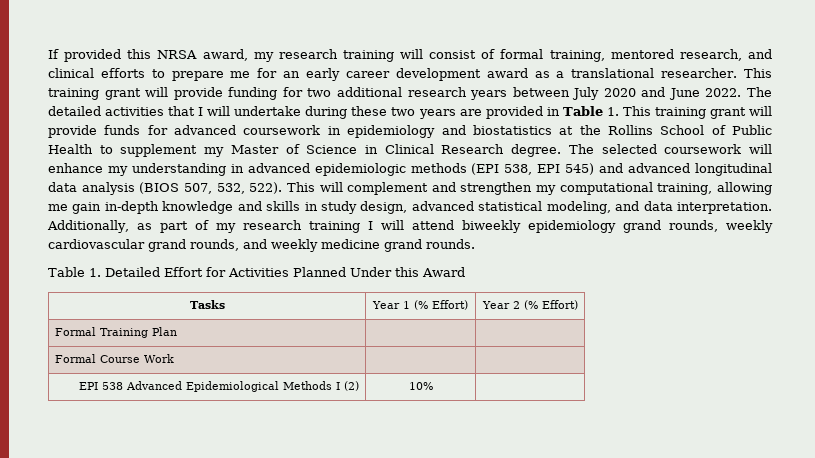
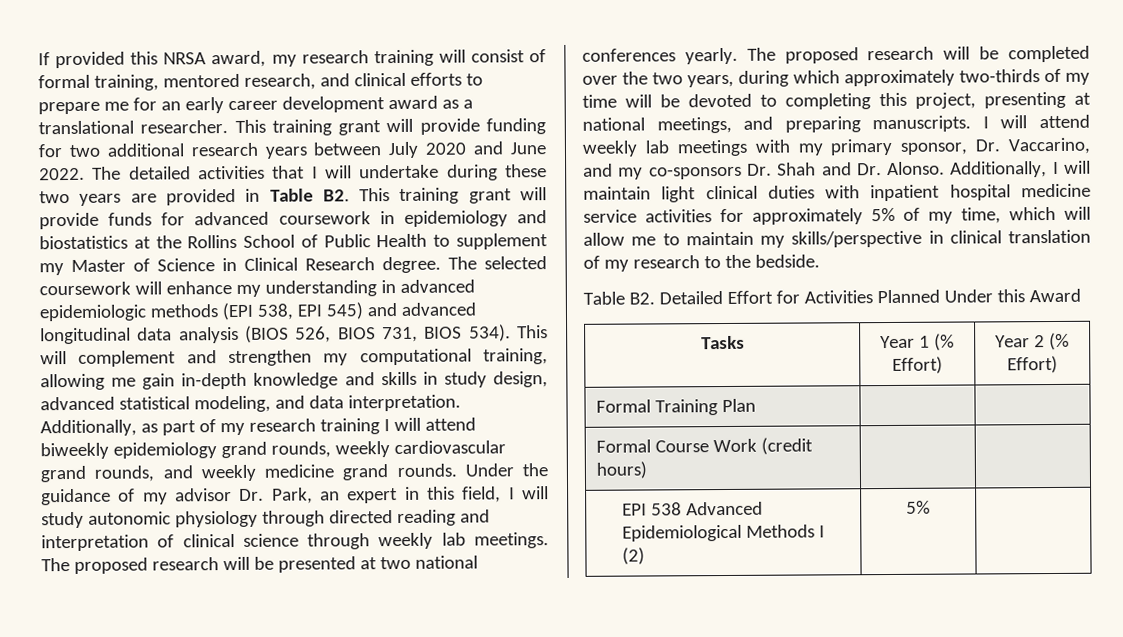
- The detailed activities that I will undertake during these two years are provided in Table 1. This training grant will provide funds for advanced coursework in epidemiology and biostatistics at the Rollins School of Public Health to supplement my Master of Science in Clinical Research degree.
+ The detailed activities that I will undertake during these two years are provided in Table B2. This training grant will provide funds for advanced coursework in epidemiology and biostatistics at the Rollins School of Public Health to supplement my Master of Science in Clinical Research degree.
- The selected coursework will enhance my understanding in advanced epidemiologic methods (EPI 538, EPI 545) and advanced longitudinal data analysis (BIOS 507, 532, 522).
+ The selected coursework will enhance my understanding in advanced epidemiologic methods (EPI 538, EPI 545) and advanced longitudinal data analysis (BIOS 526, BIOS 731, BIOS 534).
- Additionally, as part of my research training I will attend biweekly epidemiology grand rounds, weekly cardiovascular grand rounds, and weekly medicine grand rounds.
- Table 1. Detailed Effort for Activities Planned Under this Award
+ Additionally, as part of my research training I will attend biweekly epidemiology grand rounds, weekly cardiovascular grand rounds, and weekly medicine grand rounds. Under the guidance of my advisor Dr. Park, an expert in this field, I will study autonomic physiology through directed reading and interpretation of clinical science through weekly lab meetings. The proposed research will be presented at two national conferences yearly. The proposed research will be completed over the two years, during which approximately two-thirds of my time will be devoted to completing this project, presenting at national meetings, and preparing manuscripts. I will attend weekly lab meetings with my primary sponsor, Dr. Vaccarino, and my co-sponsors Dr. Shah and Dr. Alonso. Additionally, I will maintain light clinical duties with inpatient hospital medicine service activities for approximately 5% of my time, which will allow me to maintain my skills/perspective in clinical translation of my research to the bedside.
+ Table B2. Detailed Effort for Activities Planned Under this Award
- Formal Course Work | |
+ Formal Course Work (credit hours) | |
- EPI 538 Advanced Epidemiological Methods I (2) | 10% |
+ EPI 538 Advanced Epidemiological Methods I (2) | 5% |

